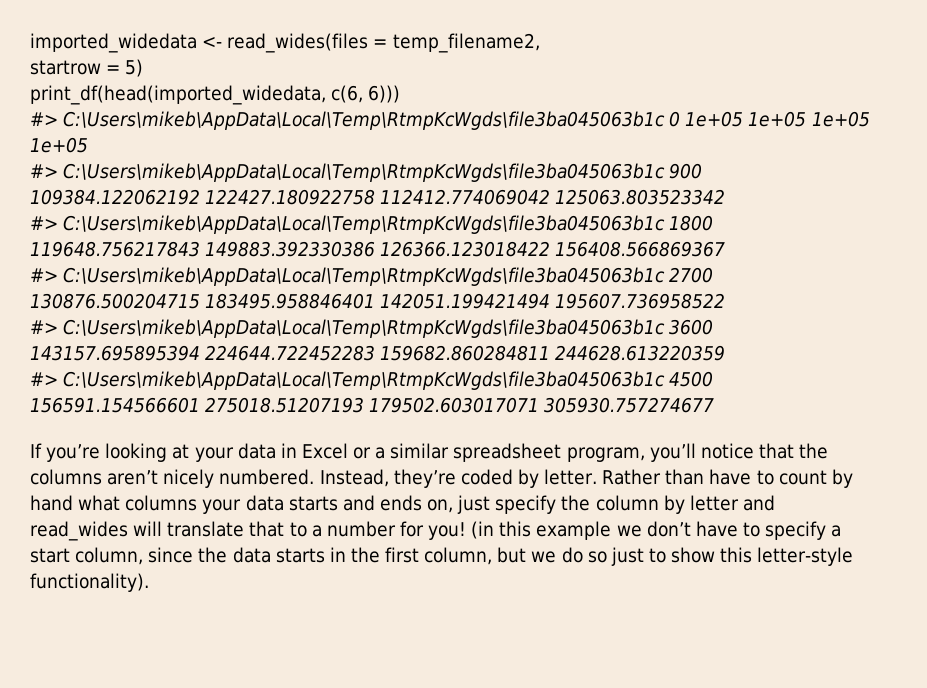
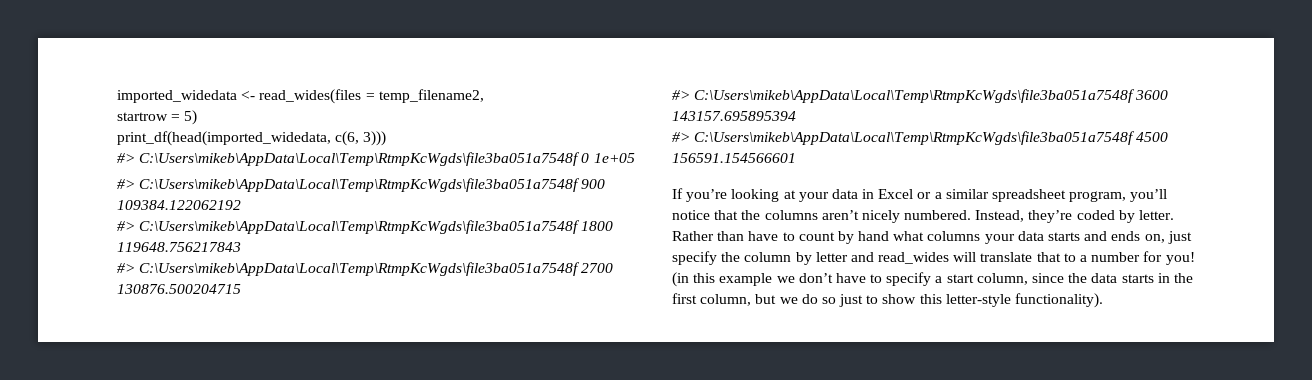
- print_df(head(imported_widedata, c(6, 6)))
- #> C:\Users\mikeb\AppData\Local\Temp\RtmpKcWgds\file3ba045063b1c 0 1e+05 1e+05 1e+05 1e+05
- #> C:\Users\mikeb\AppData\Local\Temp\RtmpKcWgds\file3ba045063b1c 900 109384.122062192 122427.180922758 112412.774069042 125063.803523342
- #> C:\Users\mikeb\AppData\Local\Temp\RtmpKcWgds\file3ba045063b1c 1800 119648.756217843 149883.392330386 126366.123018422 156408.566869367
- #> C:\Users\mikeb\AppData\Local\Temp\RtmpKcWgds\file3ba045063b1c 2700 130876.500204715 183495.958846401 142051.199421494 195607.736958522
- #> C:\Users\mikeb\AppData\Local\Temp\RtmpKcWgds\file3ba045063b1c 3600 143157.695895394 224644.722452283 159682.860284811 244628.613220359
- #> C:\Users\mikeb\AppData\Local\Temp\RtmpKcWgds\file3ba045063b1c 4500 156591.154566601 275018.51207193 179502.603017071 305930.757274677
+ print_df(head(imported_widedata, c(6, 3)))
+ #> C:\Users\mikeb\AppData\Local\Temp\RtmpKcWgds\file3ba051a7548f 0 1e+05
+ #> C:\Users\mikeb\AppData\Local\Temp\RtmpKcWgds\file3ba051a7548f 900 109384.122062192
+ #> C:\Users\mikeb\AppData\Local\Temp\RtmpKcWgds\file3ba051a7548f 1800 119648.756217843
+ #> C:\Users\mikeb\AppData\Local\Temp\RtmpKcWgds\file3ba051a7548f 2700 130876.500204715
+ #> C:\Users\mikeb\AppData\Local\Temp\RtmpKcWgds\file3ba051a7548f 3600 143157.695895394
+ #> C:\Users\mikeb\AppData\Local\Temp\RtmpKcWgds\file3ba051a7548f 4500 156591.154566601

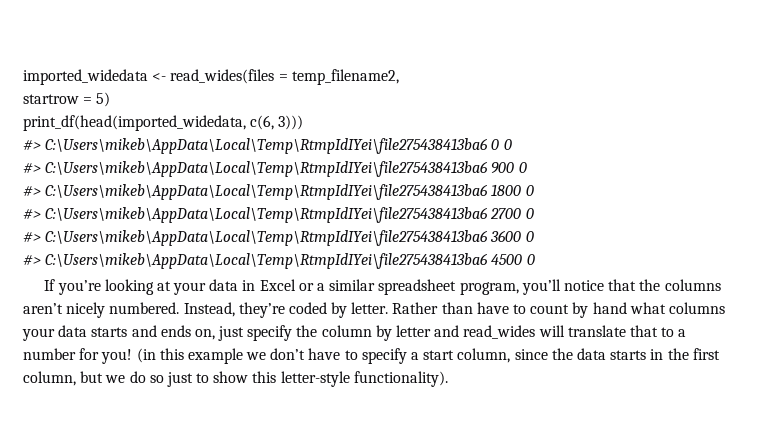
- #> C:\Users\mikeb\AppData\Local\Temp\RtmpKcWgds\file3ba051a7548f 0 1e+05
- #> C:\Users\mikeb\AppData\Local\Temp\RtmpKcWgds\file3ba051a7548f 900 109384.122062192
- #> C:\Users\mikeb\AppData\Local\Temp\RtmpKcWgds\file3ba051a7548f 1800 119648.756217843
- #> C:\Users\mikeb\AppData\Local\Temp\RtmpKcWgds\file3ba051a7548f 2700 130876.500204715
- #> C:\Users\mikeb\AppData\Local\Temp\RtmpKcWgds\file3ba051a7548f 3600 143157.695895394
- #> C:\Users\mikeb\AppData\Local\Temp\RtmpKcWgds\file3ba051a7548f 4500 156591.154566601
+ #> C:\Users\mikeb\AppData\Local\Temp\RtmpIdIYei\file275438413ba6 0 0
+ #> C:\Users\mikeb\AppData\Local\Temp\RtmpIdIYei\file275438413ba6 900 0
+ #> C:\Users\mikeb\AppData\Local\Temp\RtmpIdIYei\file275438413ba6 1800 0
+ #> C:\Users\mikeb\AppData\Local\Temp\RtmpIdIYei\file275438413ba6 2700 0
+ #> C:\Users\mikeb\AppData\Local\Temp\RtmpIdIYei\file275438413ba6 3600 0
+ #> C:\Users\mikeb\AppData\Local\Temp\RtmpIdIYei\file275438413ba6 4500 0

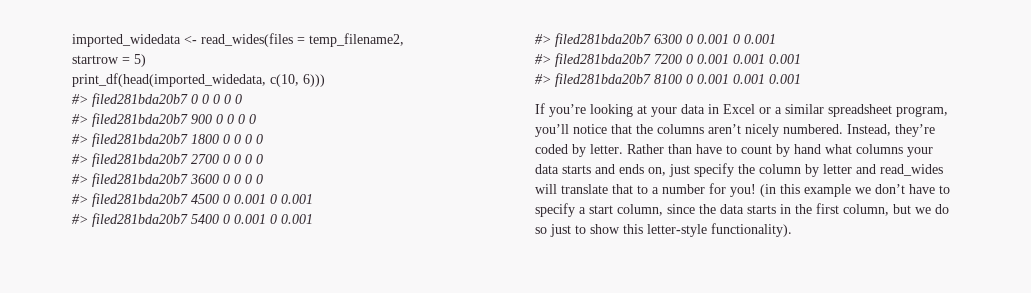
- print_df(head(imported_widedata, c(6, 3)))
- #> C:\Users\mikeb\AppData\Local\Temp\RtmpIdIYei\file275438413ba6 0 0
- #> C:\Users\mikeb\AppData\Local\Temp\RtmpIdIYei\file275438413ba6 900 0
- #> C:\Users\mikeb\AppData\Local\Temp\RtmpIdIYei\file275438413ba6 1800 0
- #> C:\Users\mikeb\AppData\Local\Temp\RtmpIdIYei\file275438413ba6 2700 0
- #> C:\Users\mikeb\AppData\Local\Temp\RtmpIdIYei\file275438413ba6 3600 0
- #> C:\Users\mikeb\AppData\Local\Temp\RtmpIdIYei\file275438413ba6 4500 0
+ print_df(head(imported_widedata, c(10, 6)))
+ #> filed281bda20b7 0 0 0 0 0
+ #> filed281bda20b7 900 0 0 0 0
+ #> filed281bda20b7 1800 0 0 0 0
+ #> filed281bda20b7 2700 0 0 0 0
+ #> filed281bda20b7 3600 0 0 0 0
+ #> filed281bda20b7 4500 0 0.001 0 0.001
+ #> filed281bda20b7 5400 0 0.001 0 0.001
+ #> filed281bda20b7 6300 0 0.001 0 0.001
+ #> filed281bda20b7 7200 0 0.001 0.001 0.001
+ #> filed281bda20b7 8100 0 0.001 0.001 0.001

